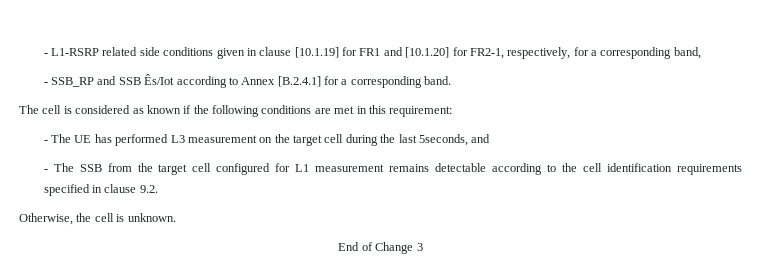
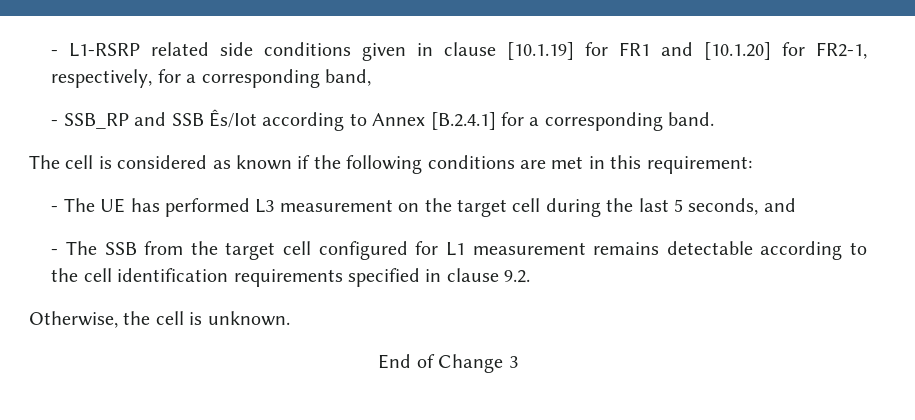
- - The UE has performed L3 measurement on the target cell during the last 5seconds, and
+ - The UE has performed L3 measurement on the target cell during the last 5 seconds, and

